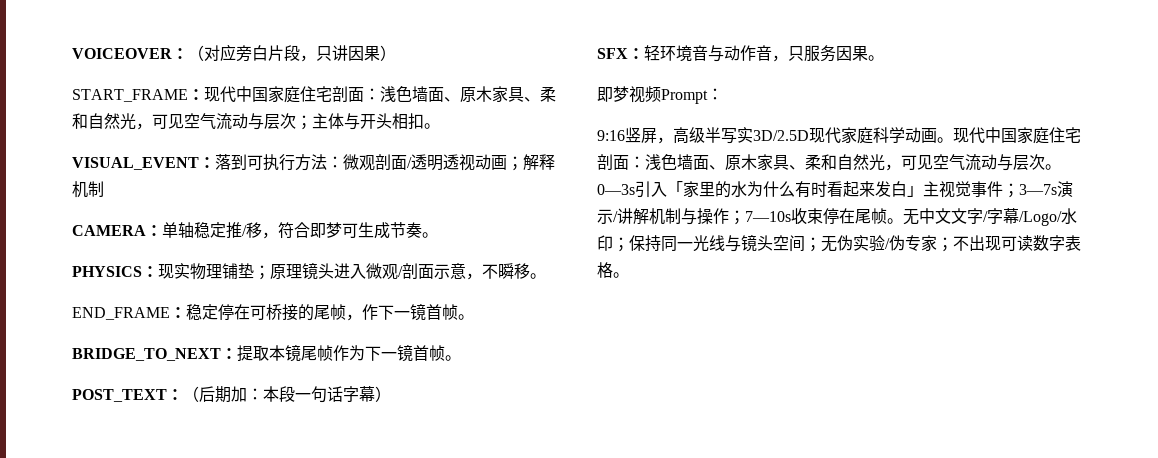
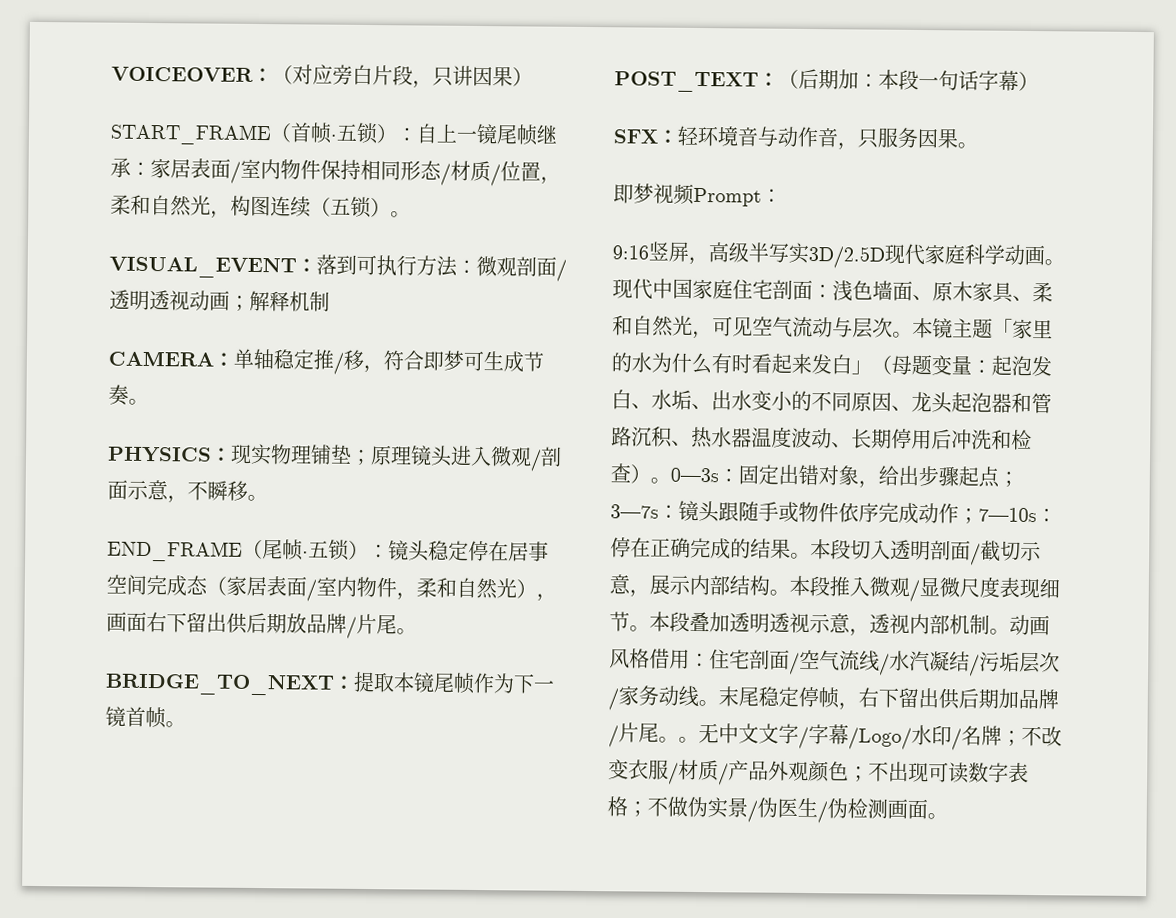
- START_FRAME：现代中国家庭住宅剖面：浅色墙面、原木家具、柔和自然光，可见空气流动与层次；主体与开头相扣。
+ START_FRAME（首帧·五锁）：自上一镜尾帧继承：家居表面/室内物件保持相同形态/材质/位置，柔和自然光，构图连续（五锁）。
- END_FRAME：稳定停在可桥接的尾帧，作下一镜首帧。
+ END_FRAME（尾帧·五锁）：镜头稳定停在居事空间完成态（家居表面/室内物件，柔和自然光），画面右下留出供后期放品牌/片尾。
- 0—3s引入「家里的水为什么有时看起来发白」主视觉事件；3—7s演示/讲解机制与操作；7—10s收束停在尾帧。
+ 本镜主题「家里的水为什么有时看起来发白」（母题变量：起泡发白、水垢、出水变小的不同原因、龙头起泡器和管路沉积、热水器温度波动、长期停用后冲洗和检查）。0—3s：固定出错对象，给出步骤起点；3—7s：镜头跟随手或物件依序完成动作；7—10s：停在正确完成的结果。本段切入透明剖面/截切示意，展示内部结构。本段推入微观/显微尺度表现细节。本段叠加透明透视示意，透视内部机制。动画风格借用：住宅剖面/空气流线/水汽凝结/污垢层次/家务动线。末尾稳定停帧，右下留出供后期加品牌/片尾。。
- 无中文文字/字幕/Logo/水印；保持同一光线与镜头空间；无伪实验/伪专家；不出现可读数字表格。
+ 无中文文字/字幕/Logo/水印/名牌；不改变衣服/材质/产品外观颜色；不出现可读数字表格；不做伪实景/伪医生/伪检测画面。

